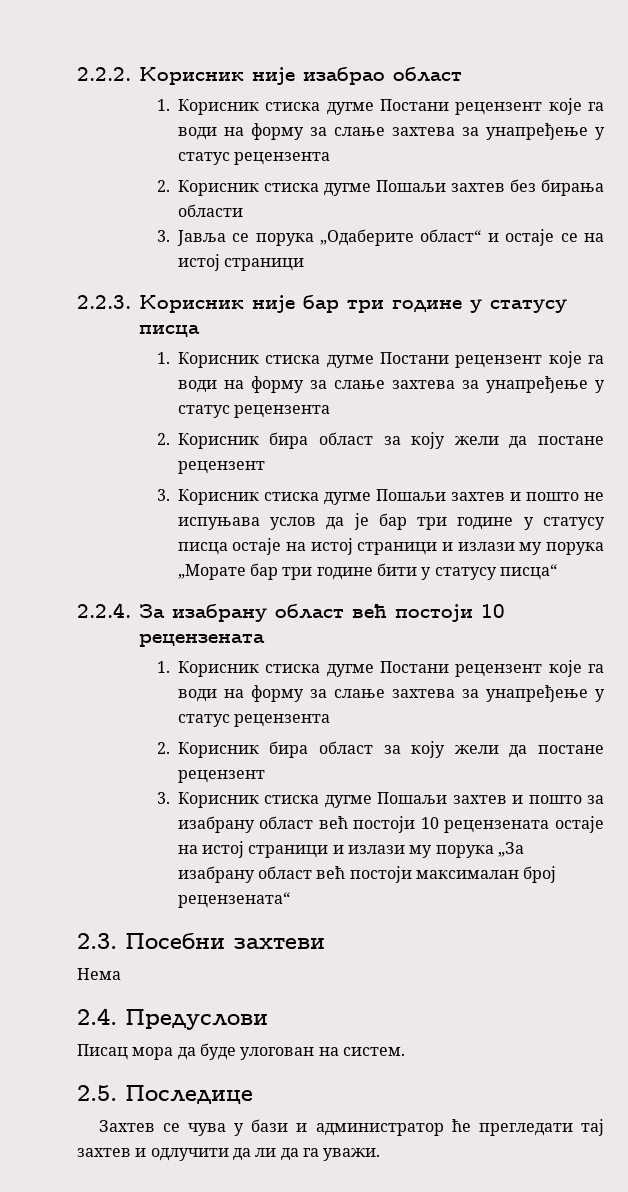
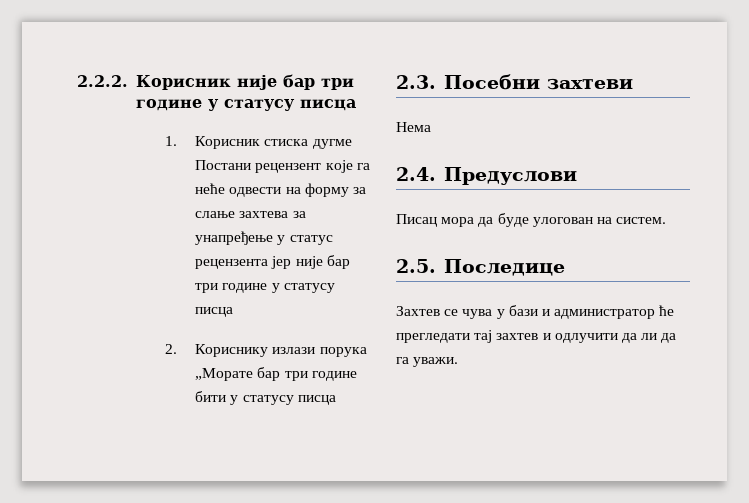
- 2.2.2. Корисник није изабрао област
- 1. Корисник стиска дугме Постани рецензент које га води на форму за слање захтева за унапређење у статус рецензента
- 2. Корисник стиска дугме Пошаљи захтев без бирања области
- 3. Јавља се порука „Одаберите област“ и остаје се на истој страници
- 2.2.3. Корисник није бар три године у статусу писца
- 1. Корисник стиска дугме Постани рецензент које га води на форму за слање захтева за унапређење у статус рецензента
- 2. Корисник бира област за коју жели да постане рецензент
- 3. Корисник стиска дугме Пошаљи захтев и пошто не испуњава услов да је бар три године у статусу писца остаје на истој страници и излази му порука „Морате бар три године бити у статусу писца“
- 2.2.4. За изабрану област већ постоји 10 рецензената
- 1. Корисник стиска дугме Постани рецензент које га води на форму за слање захтева за унапређење у статус рецензента
- 2. Корисник бира област за коју жели да постане рецензент
- 3. Корисник стиска дугме Пошаљи захтев и пошто за изабрану област већ постоји 10 рецензената остаје на истој страници и излази му порука „За изабрану област већ постоји максималан број рецензената“
+ 2.2.2. Корисник није бар три године у статусу писца
+ 1. Корисник стиска дугме Постани рецензент које га неће одвести на форму за слање захтева за унапређење у статус рецензента јер није бар три године у статусу писца
+ 2. Кориснику излази порука „Морате бар три године бити у статусу писца

